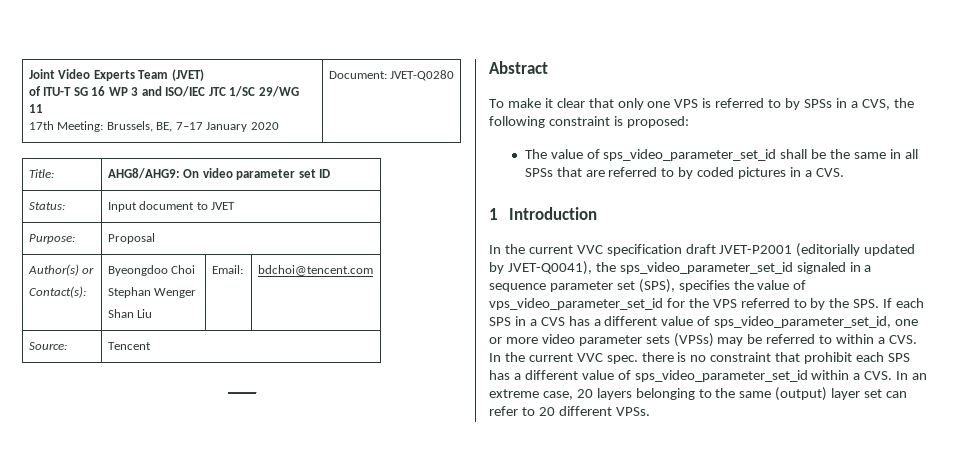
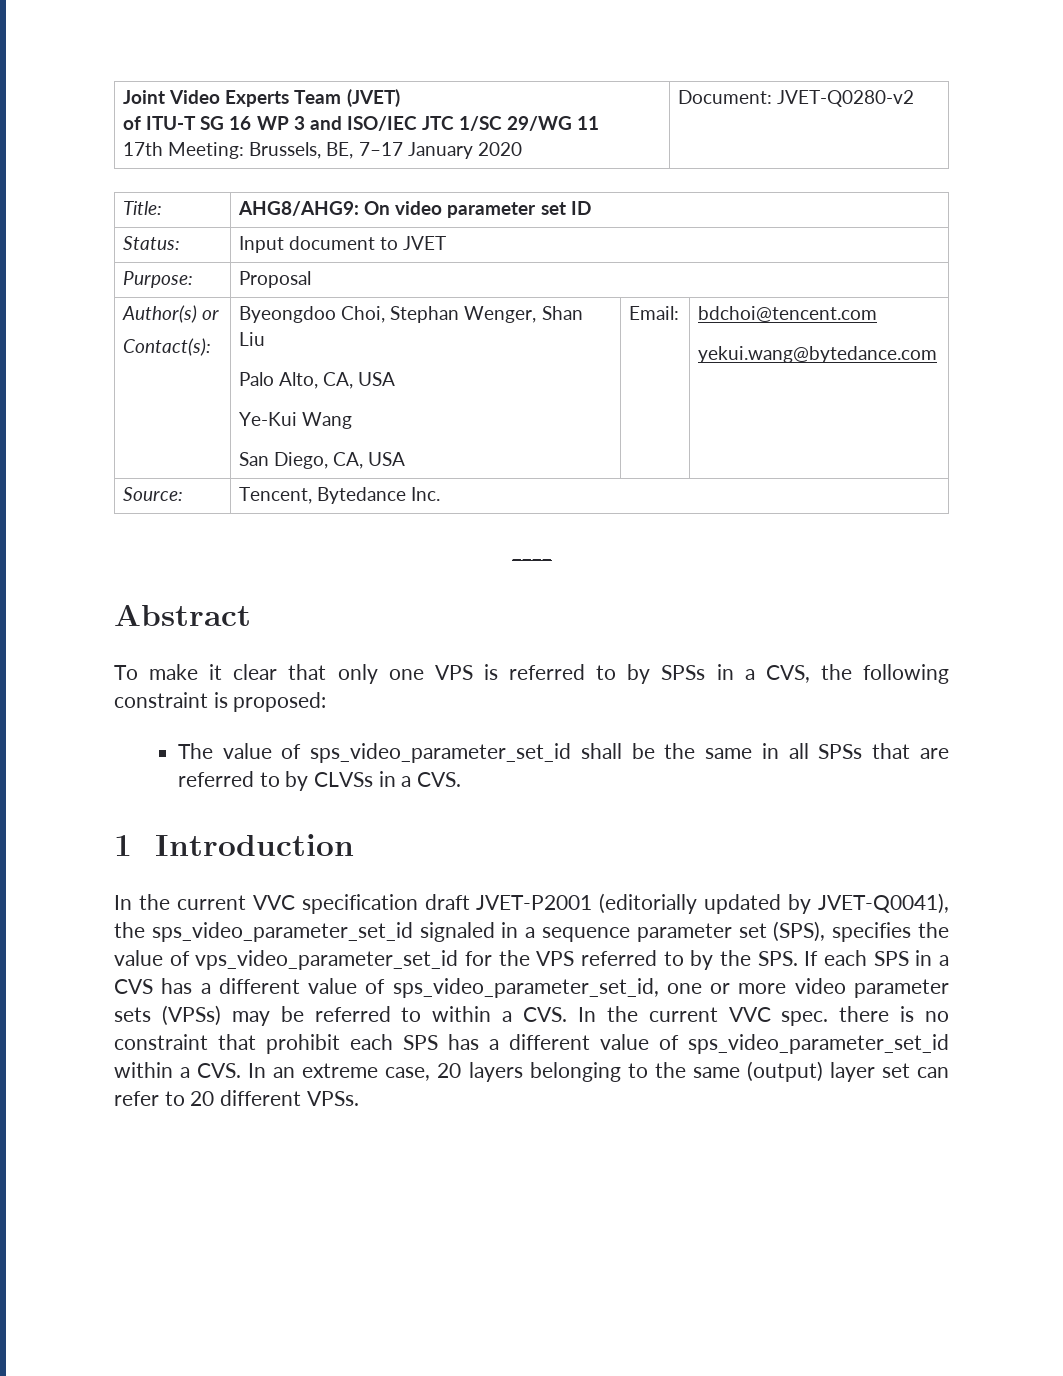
  Joint Video Experts Team (JVET)
  of ITU-T SG 16 WP 3 and ISO/IEC JTC 1/SC 29/WG 11
- 17th Meeting: Brussels, BE, 7–17 January 2020 | Document: JVET-Q0280
+ 17th Meeting: Brussels, BE, 7–17 January 2020 | Document: JVET-Q0280-v2
  Author(s) or
- Contact(s): | Byeongdoo Choi
- Stephan Wenger
- Shan Liu | Email: | bdchoi@tencent.com
+ Contact(s): | Byeongdoo Choi, Stephan Wenger, Shan Liu
+ Palo Alto, CA, USA
+ Ye-Kui Wang
+ San Diego, CA, USA | Email: | bdchoi@tencent.com
+ yekui.wang@bytedance.com
- Source: | Tencent
+ Source: | Tencent, Bytedance Inc.
- The value of sps_video_parameter_set_id shall be the same in all SPSs that are referred to by coded pictures in a CVS.
+ The value of sps_video_parameter_set_id shall be the same in all SPSs that are referred to by CLVSs in a CVS.

